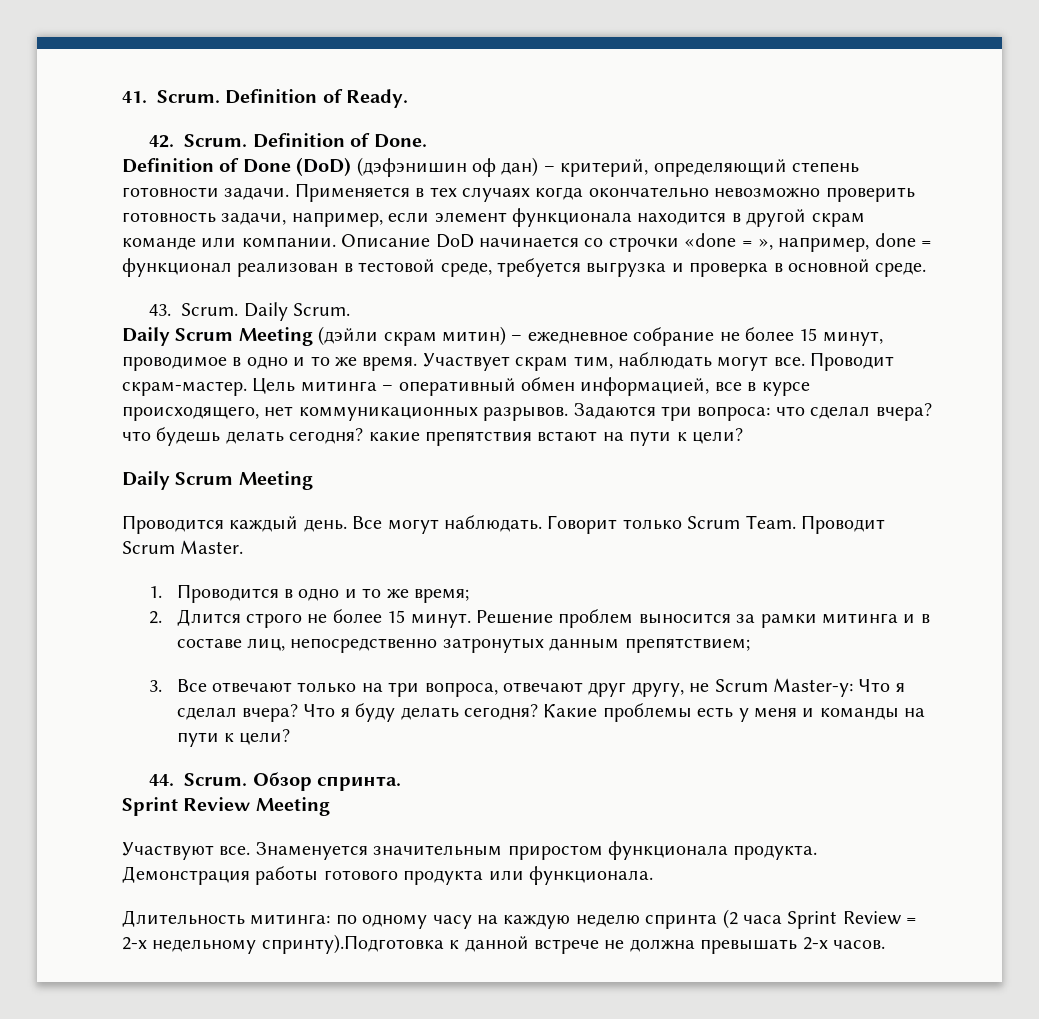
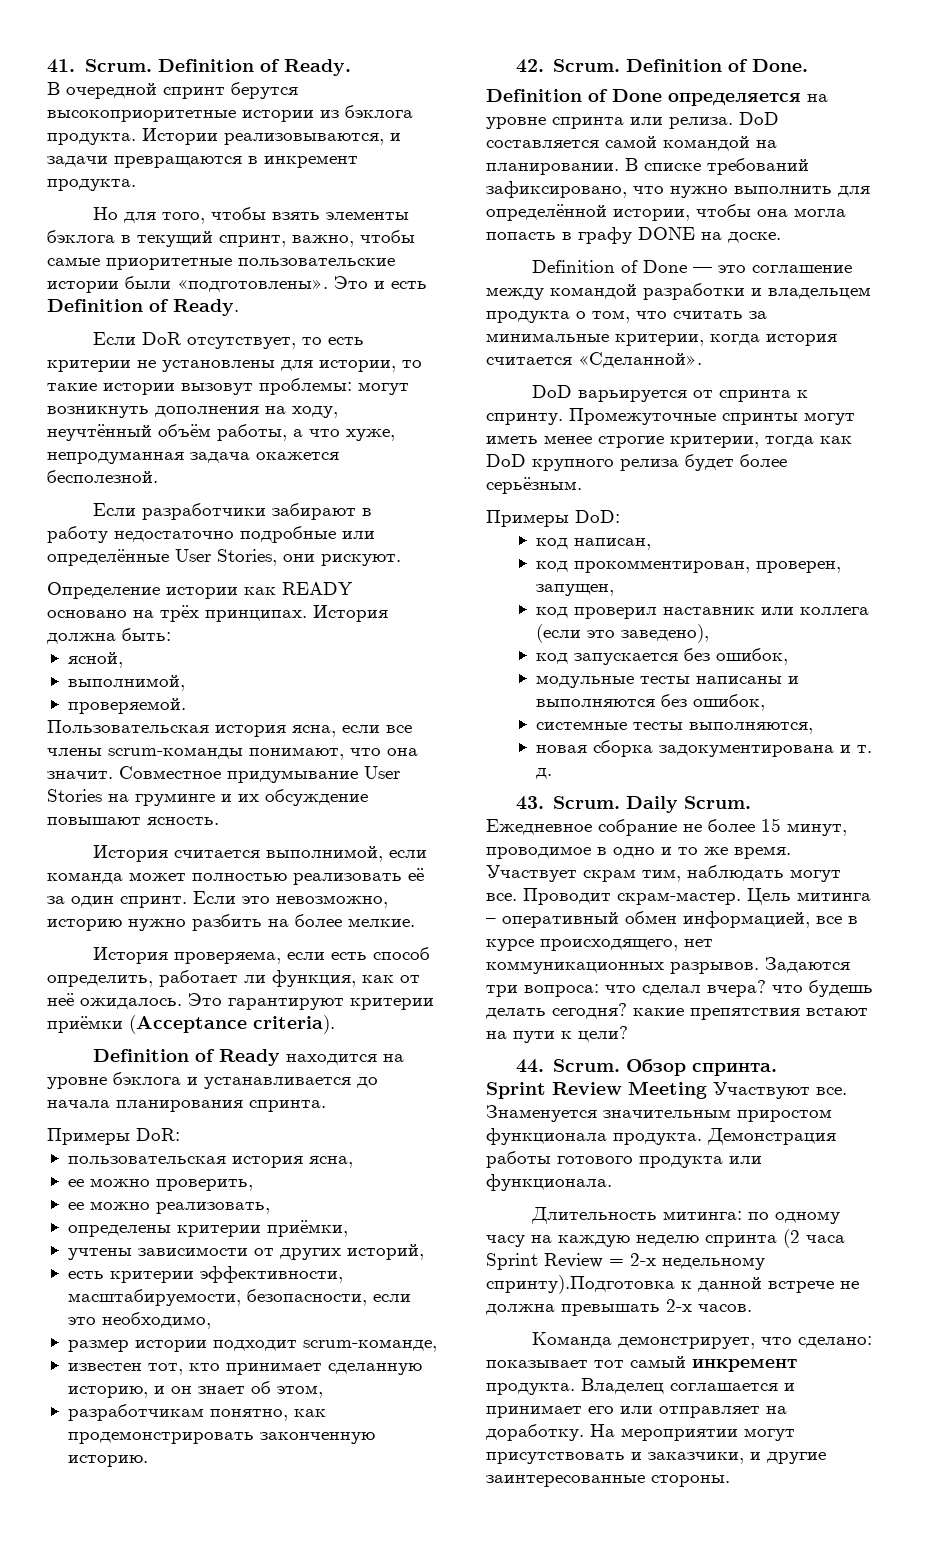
+ В очередной спринт берутся высокоприоритетные истории из бэклога продукта. Истории реализовываются, и задачи превращаются в инкремент продукта.
+ Но для того, чтобы взять элементы бэклога в текущий спринт, важно, чтобы самые приоритетные пользовательские истории были «подготовлены». Это и есть Definition of Ready.
+ Если DoR отсутствует, то есть критерии не установлены для истории, то такие истории вызовут проблемы: могут возникнуть дополнения на ходу, неучтённый объём работы, а что хуже, непродуманная задача окажется бесполезной.
+ Если разработчики забирают в работу недостаточно подробные или определённые User Stories, они рискуют.
+ Определение истории как READY основано на трёх принципах. История должна быть:
+ ясной,
+ выполнимой,
+ проверяемой.
+ Пользовательская история ясна, если все члены scrum-команды понимают, что она значит. Совместное придумывание User Stories на груминге и их обсуждение повышают ясность.
+ История считается выполнимой, если команда может полностью реализовать её за один спринт. Если это невозможно, историю нужно разбить на более мелкие.
+ История проверяема, если есть способ определить, работает ли функция, как от неё ожидалось. Это гарантируют критерии приёмки (Acceptance criteria).
+ Definition of Ready находится на уровне бэклога и устанавливается до начала планирования спринта.
+ Примеры DoR:
+ пользовательская история ясна,
+ ее можно проверить,
+ ее можно реализовать,
+ определены критерии приёмки,
+ учтены зависимости от других историй,
+ есть критерии эффективности, масштабируемости, безопасности, если это необходимо,
+ размер истории подходит scrum-команде,
+ известен тот, кто принимает сделанную историю, и он знает об этом,
+ разработчикам понятно, как продемонстрировать законченную историю.
- Definition of Done (DoD) (дэфэнишин оф дан) – критерий, определяющий степень готовности задачи. Применяется в тех случаях когда окончательно невозможно проверить готовность задачи, например, если элемент функционала находится в другой скрам команде или компании. Описание DoD начинается со строчки «done = », например, done = функционал реализован в тестовой среде, требуется выгрузка и проверка в основной среде.
+ Definition of Done определяется на уровне спринта или релиза. DoD составляется самой командой на планировании. В списке требований зафиксировано, что нужно выполнить для определённой истории, чтобы она могла попасть в графу DONE на доске.
+ Definition of Done — это соглашение между командой разработки и владельцем продукта о том, что считать за минимальные критерии, когда история считается «Сделанной».
+ DoD варьируется от спринта к спринту. Промежуточные спринты могут иметь менее строгие критерии, тогда как DoD крупного релиза будет более серьёзным.
+ Примеры DoD:
+ код написан,
+ код прокомментирован, проверен, запущен,
+ код проверил наставник или коллега (если это заведено),
+ код запускается без ошибок,
+ модульные тесты написаны и выполняются без ошибок,
+ системные тесты выполняются,
+ новая сборка задокументирована и т. д.
  43. Scrum. Daily Scrum.
- Daily Scrum Meeting (дэйли скрам митин) – ежедневное собрание не более 15 минут, проводимое в одно и то же время.
+ Ежедневное собрание не более 15 минут, проводимое в одно и то же время.
  Задаются три вопроса: что сделал вчера? что будешь делать сегодня? какие препятствия встают на пути к цели?
- Daily Scrum Meeting
- Проводится каждый день. Все могут наблюдать. Говорит только Scrum Team. Проводит Scrum Master.
- 1. Проводится в одно и то же время;
- 2. Длится строго не более 15 минут. Решение проблем выносится за рамки митинга и в составе лиц, непосредственно затронутых данным препятствием;
- 3. Все отвечают только на три вопроса, отвечают друг другу, не Scrum Master-у: Что я сделал вчера? Что я буду делать сегодня? Какие проблемы есть у меня и команды на пути к цели?
- Sprint Review Meeting
- Участвуют все.
+ Sprint Review Meeting Участвуют все.
+ Команда демонстрирует, что сделано: показывает тот самый инкремент продукта. Владелец соглашается и принимает его или отправляет на доработку. На мероприятии могут присутствовать и заказчики, и другие заинтересованные стороны.

